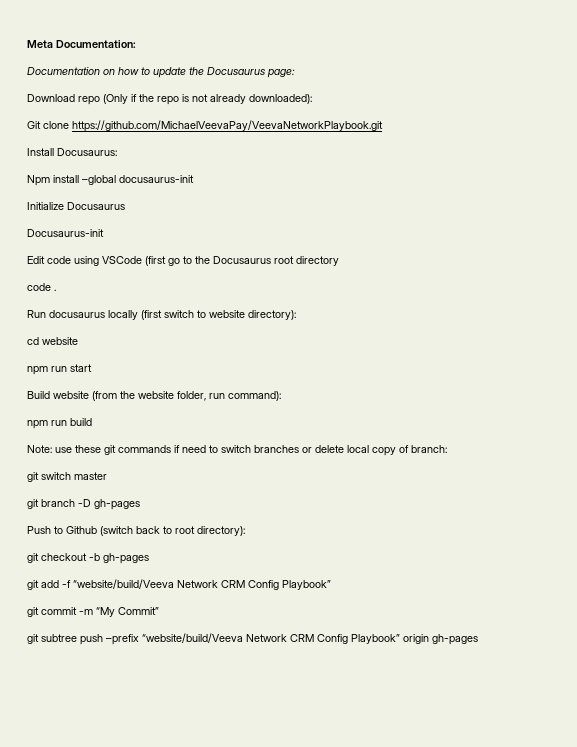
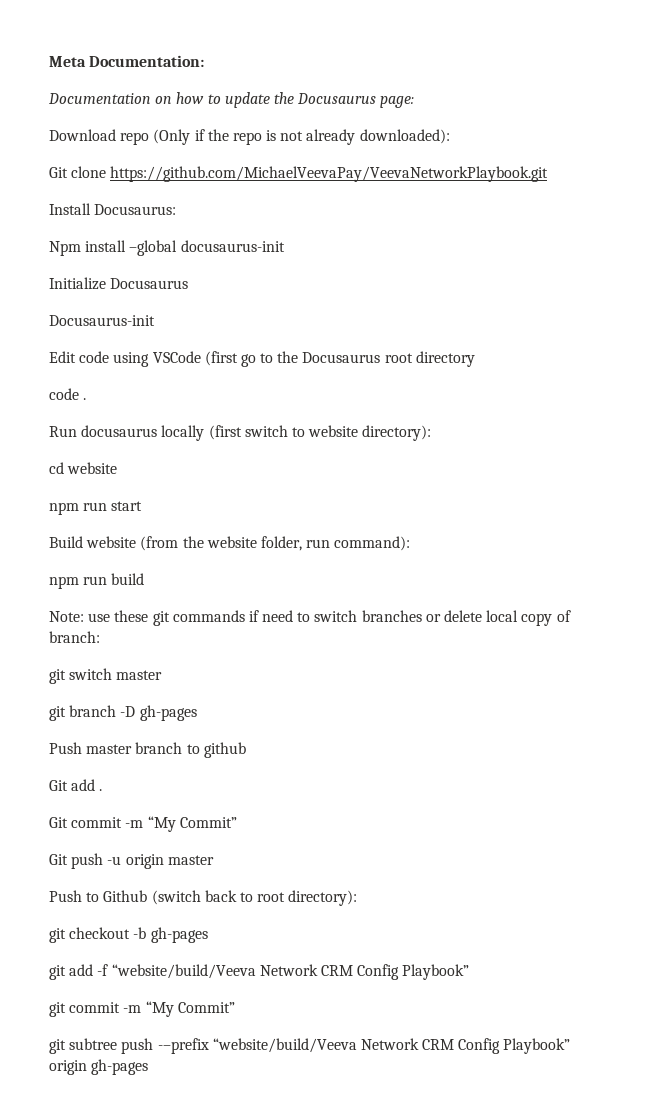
+ Push master branch to github
+ Git add .
+ Git commit -m “My Commit”
+ Git push -u origin master
- git subtree push –prefix “website/build/Veeva Network CRM Config Playbook” origin gh-pages
+ git subtree push -–prefix “website/build/Veeva Network CRM Config Playbook” origin gh-pages

